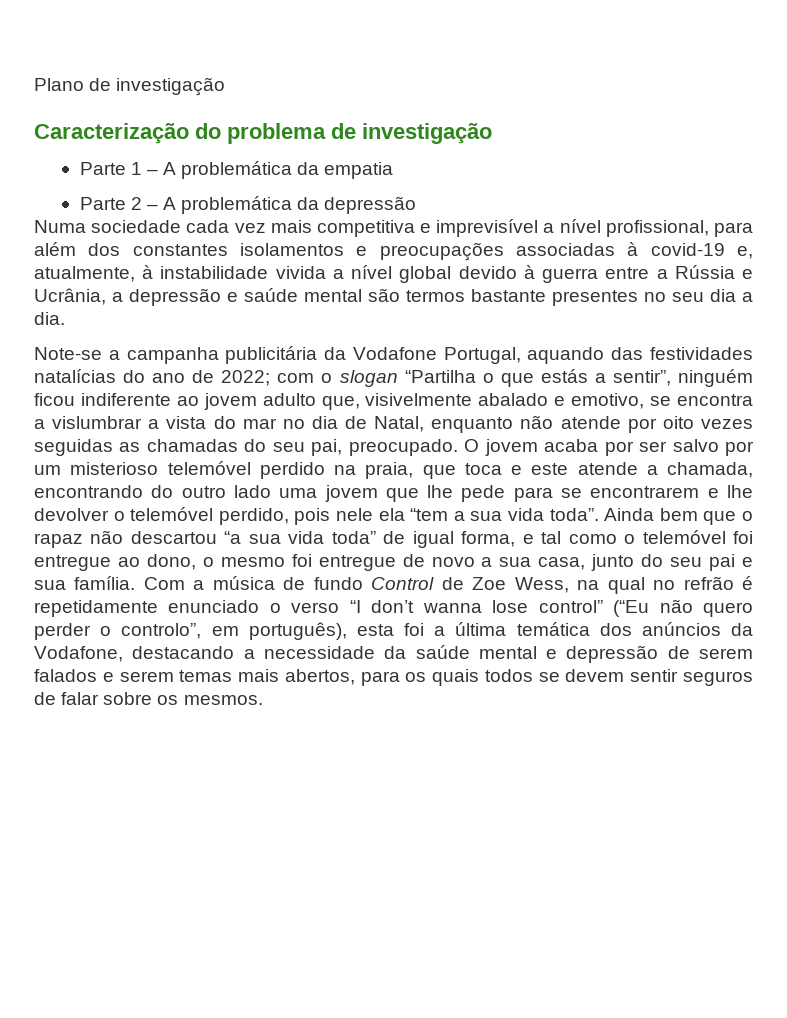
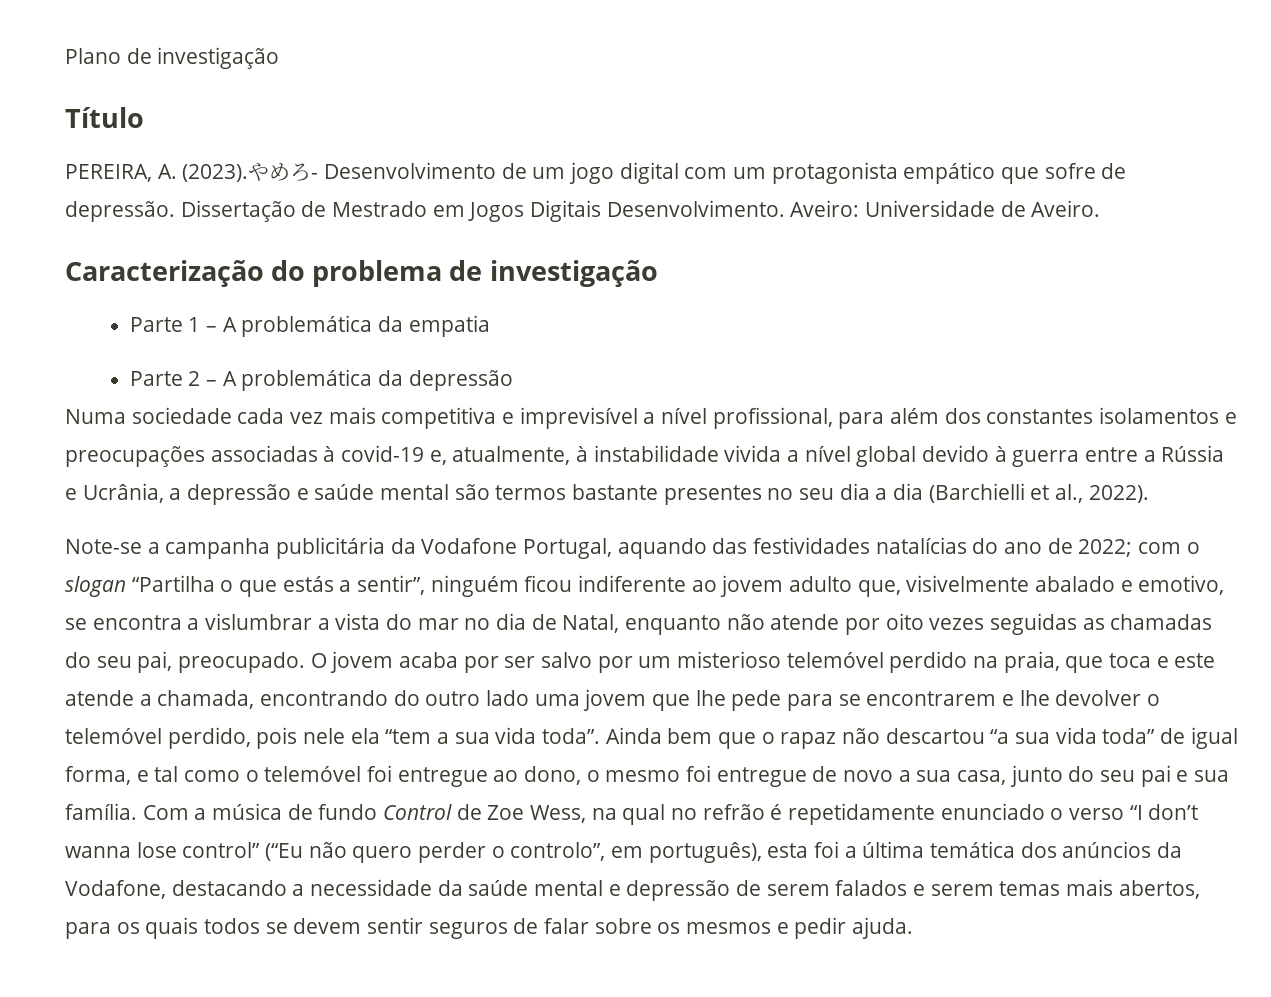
+ Título
+ PEREIRA, A. (2023).やめろ- Desenvolvimento de um jogo digital com um protagonista empático que sofre de depressão. Dissertação de Mestrado em Jogos Digitais Desenvolvimento. Aveiro: Universidade de Aveiro.
- Numa sociedade cada vez mais competitiva e imprevisível a nível profissional, para além dos constantes isolamentos e preocupações associadas à covid-19 e, atualmente, à instabilidade vivida a nível global devido à guerra entre a Rússia e Ucrânia, a depressão e saúde mental são termos bastante presentes no seu dia a dia.
+ Numa sociedade cada vez mais competitiva e imprevisível a nível profissional, para além dos constantes isolamentos e preocupações associadas à covid-19 e, atualmente, à instabilidade vivida a nível global devido à guerra entre a Rússia e Ucrânia, a depressão e saúde mental são termos bastante presentes no seu dia a dia (Barchielli et al., 2022).
- Com a música de fundo Control de Zoe Wess, na qual no refrão é repetidamente enunciado o verso “I don’t wanna lose control” (“Eu não quero perder o controlo”, em português), esta foi a última temática dos anúncios da Vodafone, destacando a necessidade da saúde mental e depressão de serem falados e serem temas mais abertos, para os quais todos se devem sentir seguros de falar sobre os mesmos.
+ Com a música de fundo Control de Zoe Wess, na qual no refrão é repetidamente enunciado o verso “I don’t wanna lose control” (“Eu não quero perder o controlo”, em português), esta foi a última temática dos anúncios da Vodafone, destacando a necessidade da saúde mental e depressão de serem falados e serem temas mais abertos, para os quais todos se devem sentir seguros de falar sobre os mesmos e pedir ajuda.

